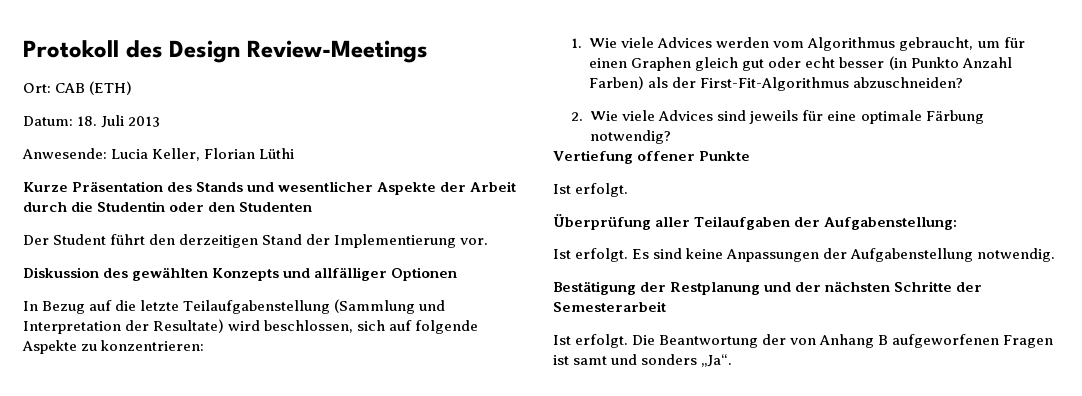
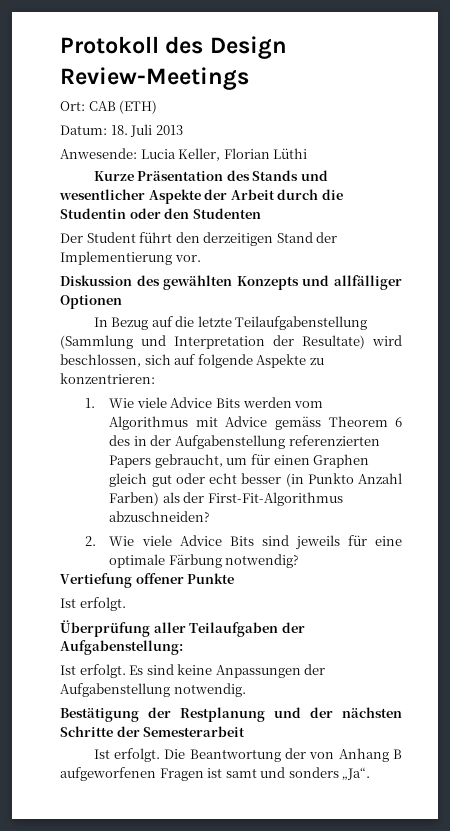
- 1. Wie viele Advices werden vom Algorithmus gebraucht, um für einen Graphen gleich gut oder echt besser (in Punkto Anzahl Farben) als der First-Fit-Algorithmus abzuschneiden?
+ 1. Wie viele Advice Bits werden vom Algorithmus mit Advice gemäss Theorem 6 des in der Aufgabenstellung referenzierten Papers gebraucht, um für einen Graphen gleich gut oder echt besser (in Punkto Anzahl Farben) als der First-Fit-Algorithmus abzuschneiden?
- 2. Wie viele Advices sind jeweils für eine optimale Färbung notwendig?
+ 2. Wie viele Advice Bits sind jeweils für eine optimale Färbung notwendig?

